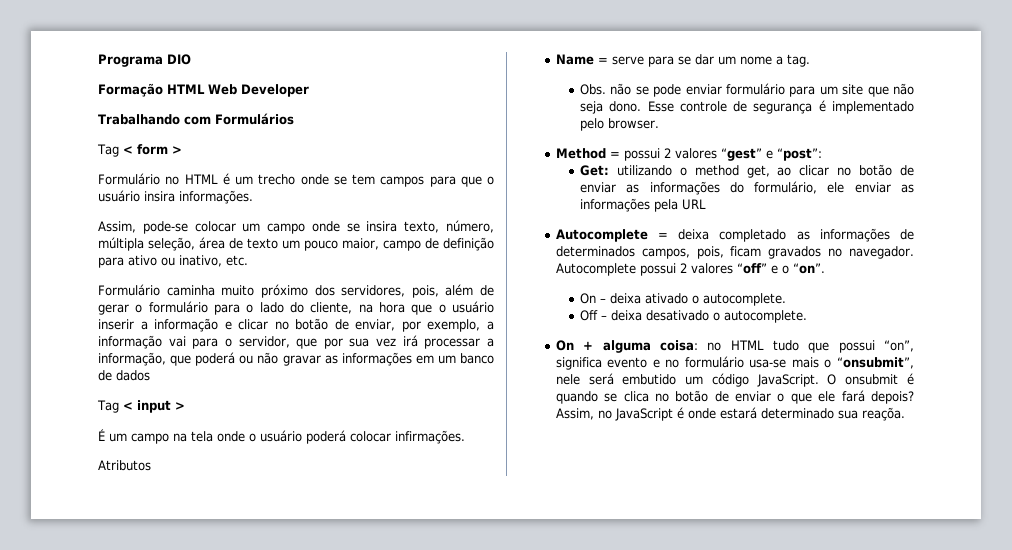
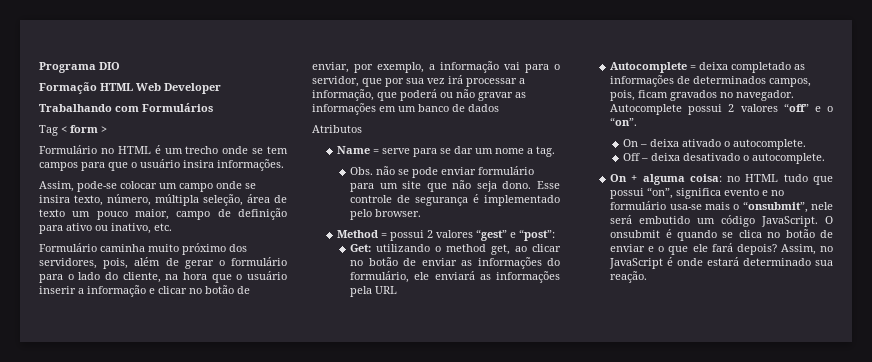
- Tag < input >
- É um campo na tela onde o usuário poderá colocar infirmações.
- Get: utilizando o method get, ao clicar no botão de enviar as informações do formulário, ele enviar as informações pela URL
+ Get: utilizando o method get, ao clicar no botão de enviar as informações do formulário, ele enviará as informações pela URL
- O onsubmit é quando se clica no botão de enviar o que ele fará depois?
+ O onsubmit é quando se clica no botão de enviar e o que ele fará depois?
- Assim, no JavaScript é onde estará determinado sua reaçõa.
+ Assim, no JavaScript é onde estará determinado sua reação.

